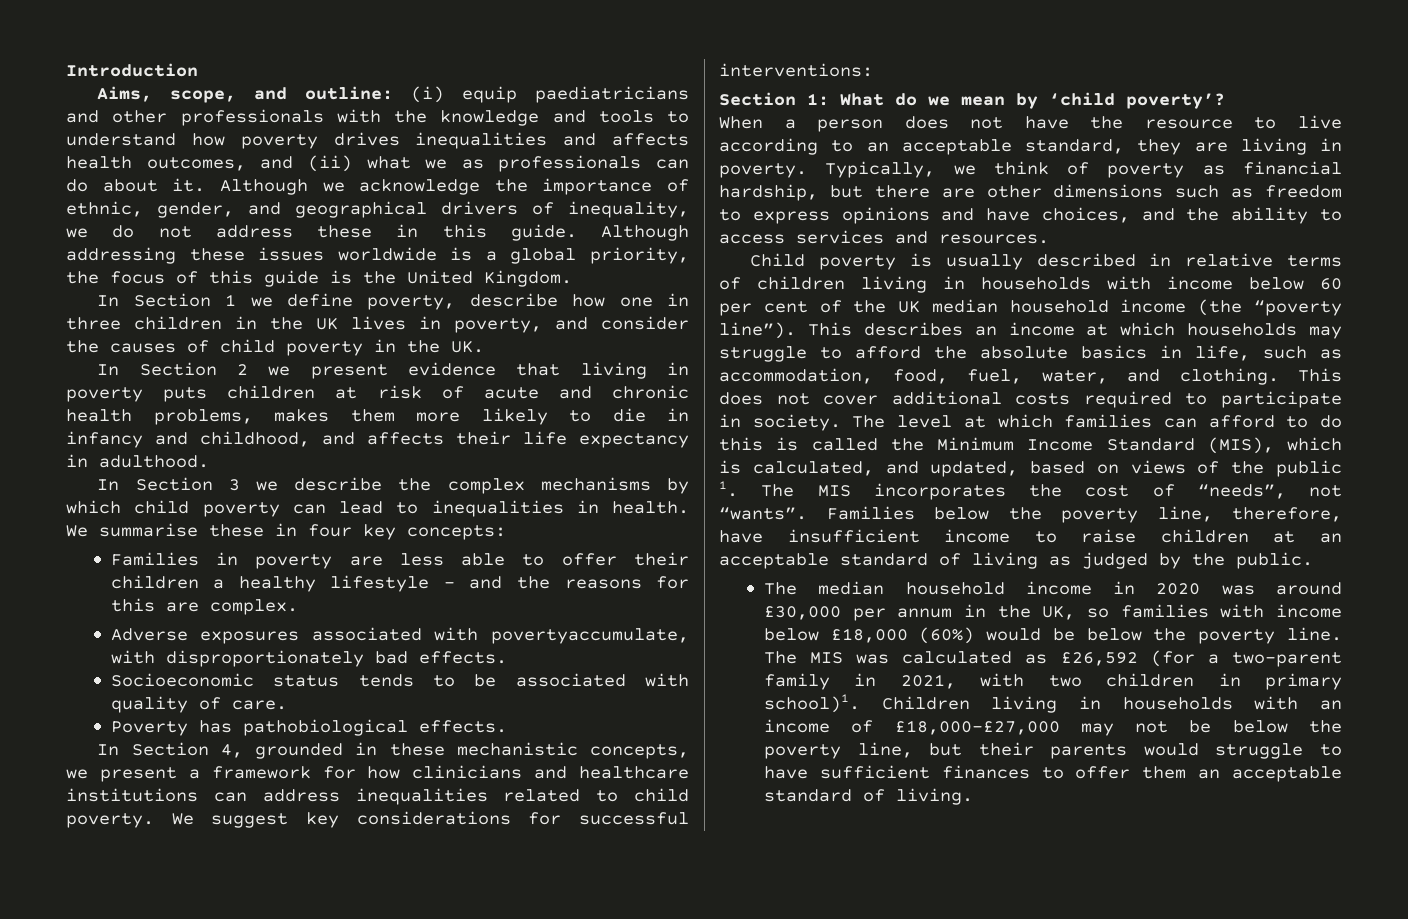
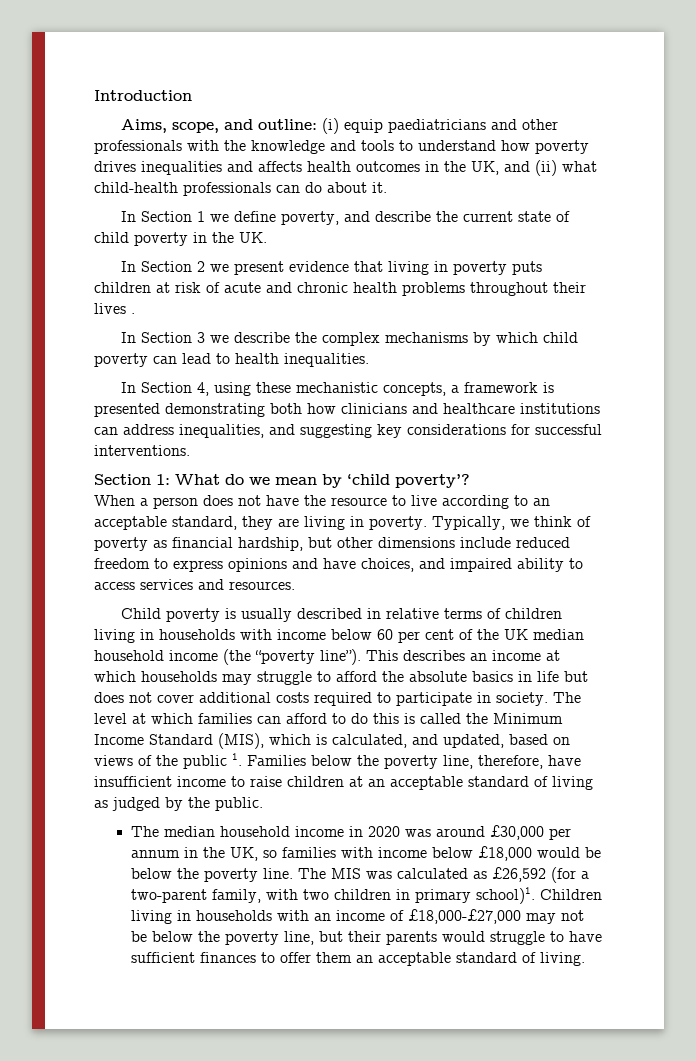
- Aims, scope, and outline: (i) equip paediatricians and other professionals with the knowledge and tools to understand how poverty drives inequalities and affects health outcomes, and (ii) what we as professionals can do about it. Although we acknowledge the importance of ethnic, gender, and geographical drivers of inequality, we do not address these in this guide. Although addressing these issues worldwide is a global priority, the focus of this guide is the United Kingdom.
+ Aims, scope, and outline: (i) equip paediatricians and other professionals with the knowledge and tools to understand how poverty drives inequalities and affects health outcomes in the UK, and (ii) what child-health professionals can do about it.
- In Section 1 we define poverty, describe how one in three children in the UK lives in poverty, and consider the causes of child poverty in the UK.
+ In Section 1 we define poverty, and describe the current state of child poverty in the UK.
- In Section 2 we present evidence that living in poverty puts children at risk of acute and chronic health problems, makes them more likely to die in infancy and childhood, and affects their life expectancy in adulthood.
+ In Section 2 we present evidence that living in poverty puts children at risk of acute and chronic health problems throughout their lives .
- In Section 3 we describe the complex mechanisms by which child poverty can lead to inequalities in health. We summarise these in four key concepts:
- Families in poverty are less able to offer their children a healthy lifestyle – and the reasons for this are complex.
- Adverse exposures associated with povertyaccumulate, with disproportionately bad effects.
- Socioeconomic status tends to be associated with quality of care.
- Poverty has pathobiological effects.
+ In Section 3 we describe the complex mechanisms by which child poverty can lead to health inequalities.
- In Section 4, grounded in these mechanistic concepts, we present a framework for how clinicians and healthcare institutions can address inequalities related to child poverty. We suggest key considerations for successful interventions:
+ In Section 4, using these mechanistic concepts, a framework is presented demonstrating both how clinicians and healthcare institutions can address inequalities, and suggesting key considerations for successful interventions.
- Typically, we think of poverty as financial hardship, but there are other dimensions such as freedom to express opinions and have choices, and the ability to access services and resources.
+ Typically, we think of poverty as financial hardship, but other dimensions include reduced freedom to express opinions and have choices, and impaired ability to access services and resources.
- This describes an income at which households may struggle to afford the absolute basics in life, such as accommodation, food, fuel, water, and clothing. This does not cover additional costs required to participate in society.
+ This describes an income at which households may struggle to afford the absolute basics in life but does not cover additional costs required to participate in society.
- The level at which families can afford to do this is called the Minimum Income Standard (MIS), which is calculated, and updated, based on views of the public 1. The MIS incorporates the cost of “needs”, not “wants”. Families below the poverty line, therefore, have insufficient income to raise children at an acceptable standard of living as judged by the public.
+ The level at which families can afford to do this is called the Minimum Income Standard (MIS), which is calculated, and updated, based on views of the public 1. Families below the poverty line, therefore, have insufficient income to raise children at an acceptable standard of living as judged by the public.
- The median household income in 2020 was around £30,000 per annum in the UK, so families with income below £18,000 (60%) would be below the poverty line.
+ The median household income in 2020 was around £30,000 per annum in the UK, so families with income below £18,000 would be below the poverty line.
- The MIS was calculated as £26,592 (for a two-parent family in 2021, with two children in primary school)1.
+ The MIS was calculated as £26,592 (for a two-parent family, with two children in primary school)1.

